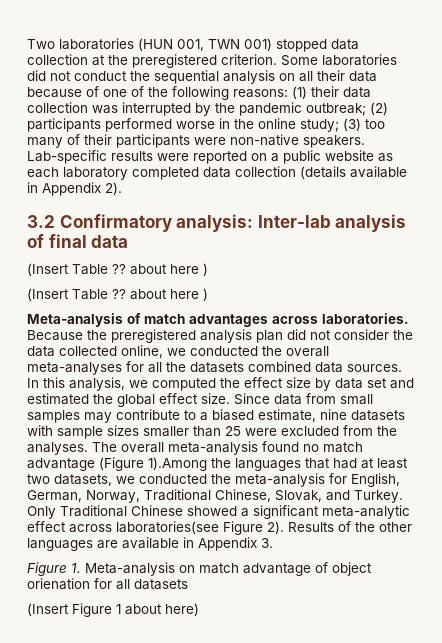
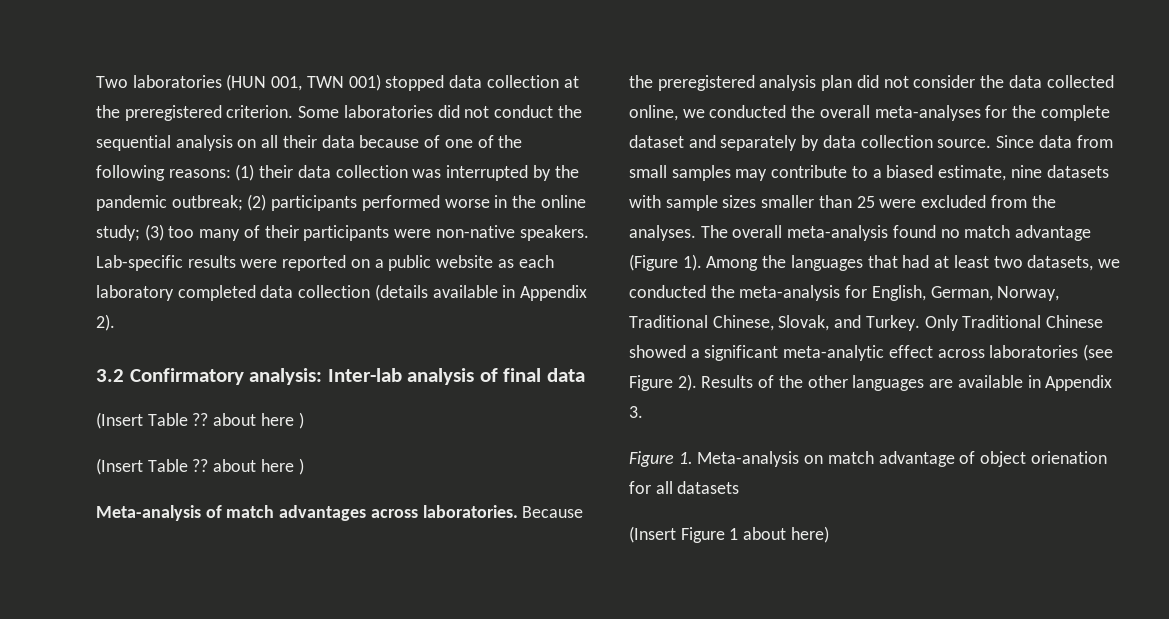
- Because the preregistered analysis plan did not consider the data collected online, we conducted the overall meta-analyses for all the datasets combined data sources. In this analysis, we computed the effect size by data set and estimated the global effect size.
+ Because the preregistered analysis plan did not consider the data collected online, we conducted the overall meta-analyses for the complete dataset and separately by data collection source.
- The overall meta-analysis found no match advantage (Figure 1).Among the languages that had at least two datasets, we conducted the meta-analysis for English, German, Norway, Traditional Chinese, Slovak, and Turkey.
+ The overall meta-analysis found no match advantage (Figure 1). Among the languages that had at least two datasets, we conducted the meta-analysis for English, German, Norway, Traditional Chinese, Slovak, and Turkey.
- Only Traditional Chinese showed a significant meta-analytic effect across laboratories(see Figure 2).
+ Only Traditional Chinese showed a significant meta-analytic effect across laboratories (see Figure 2).

